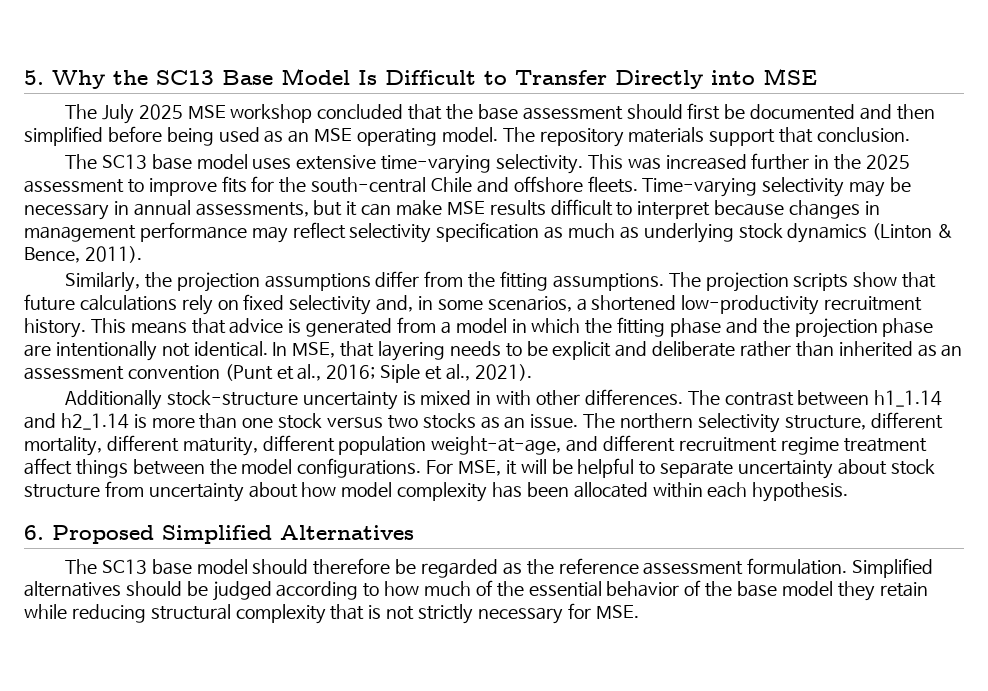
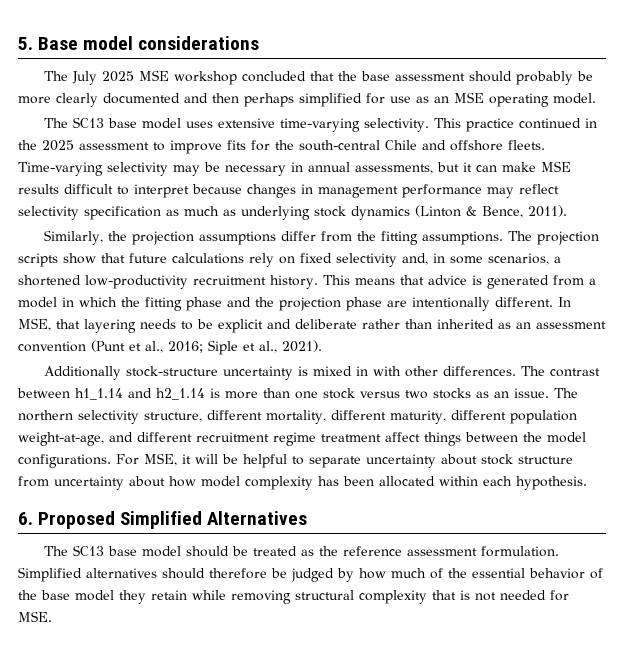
- 5. Why the SC13 Base Model Is Difficult to Transfer Directly into MSE
+ 5. Base model considerations
- The July 2025 MSE workshop concluded that the base assessment should first be documented and then simplified before being used as an MSE operating model. The repository materials support that conclusion.
+ The July 2025 MSE workshop concluded that the base assessment should probably be more clearly documented and then perhaps simplified for use as an MSE operating model.
- This was increased further in the 2025 assessment to improve fits for the south-central Chile and offshore fleets.
+ This practice continued in the 2025 assessment to improve fits for the south-central Chile and offshore fleets.
- This means that advice is generated from a model in which the fitting phase and the projection phase are intentionally not identical.
+ This means that advice is generated from a model in which the fitting phase and the projection phase are intentionally different.
- The SC13 base model should therefore be regarded as the reference assessment formulation.
+ The SC13 base model should be treated as the reference assessment formulation.
- Simplified alternatives should be judged according to how much of the essential behavior of the base model they retain while reducing structural complexity that is not strictly necessary for MSE.
+ Simplified alternatives should therefore be judged by how much of the essential behavior of the base model they retain while removing structural complexity that is not needed for MSE.

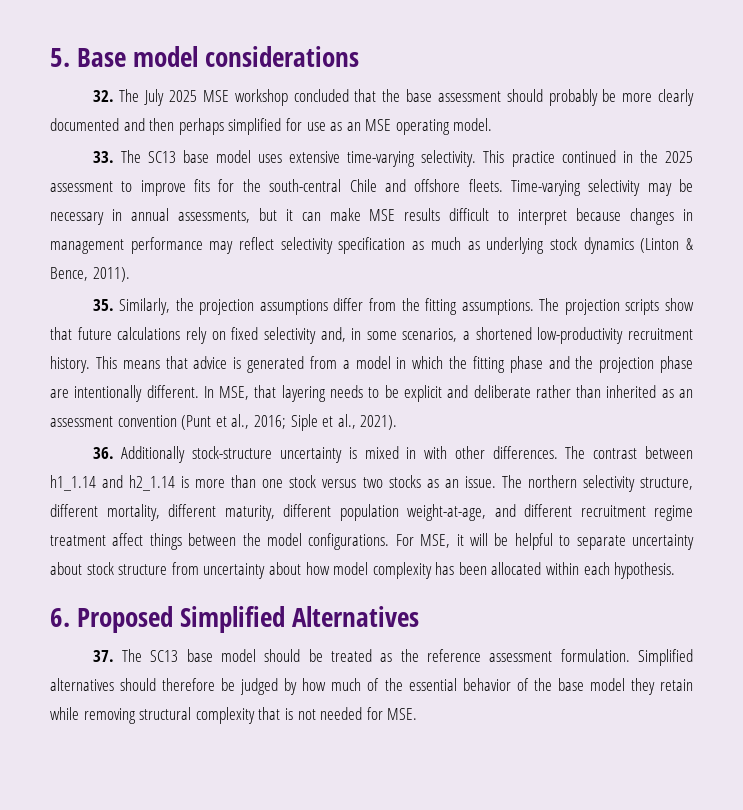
- The July 2025 MSE workshop concluded that the base assessment should probably be more clearly documented and then perhaps simplified for use as an MSE operating model.
+ 32. The July 2025 MSE workshop concluded that the base assessment should probably be more clearly documented and then perhaps simplified for use as an MSE operating model.
- The SC13 base model uses extensive time-varying selectivity.
+ 33. The SC13 base model uses extensive time-varying selectivity.
- Similarly, the projection assumptions differ from the fitting assumptions.
+ 35. Similarly, the projection assumptions differ from the fitting assumptions.
- Additionally stock-structure uncertainty is mixed in with other differences.
+ 36. Additionally stock-structure uncertainty is mixed in with other differences.
- The SC13 base model should be treated as the reference assessment formulation.
+ 37. The SC13 base model should be treated as the reference assessment formulation.

